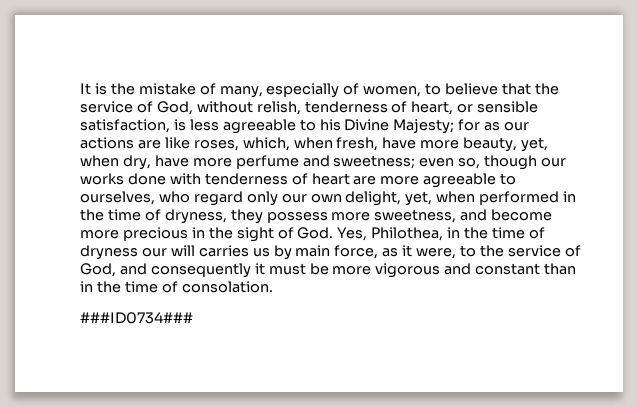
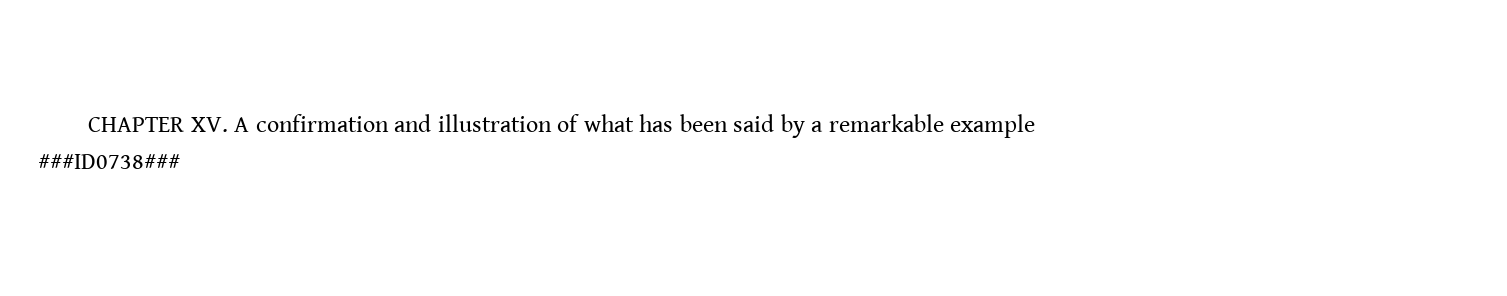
- It is the mistake of many, especially of women, to believe that the service of God, without relish, tenderness of heart, or sensible satisfaction, is less agreeable to his Divine Majesty; for as our actions are like roses, which, when fresh, have more beauty, yet, when dry, have more perfume and sweetness; even so, though our works done with tenderness of heart are more agreeable to ourselves, who regard only our own delight, yet, when performed in the time of dryness, they possess more sweetness, and become more precious in the sight of God. Yes, Philothea, in the time of dryness our will carries us by main force, as it were, to the service of God, and consequently it must be more vigorous and constant than in the time of consolation.
- ###ID0734###
+ CHAPTER XV. A confirmation and illustration of what has been said by a remarkable example
+ ###ID0738###

